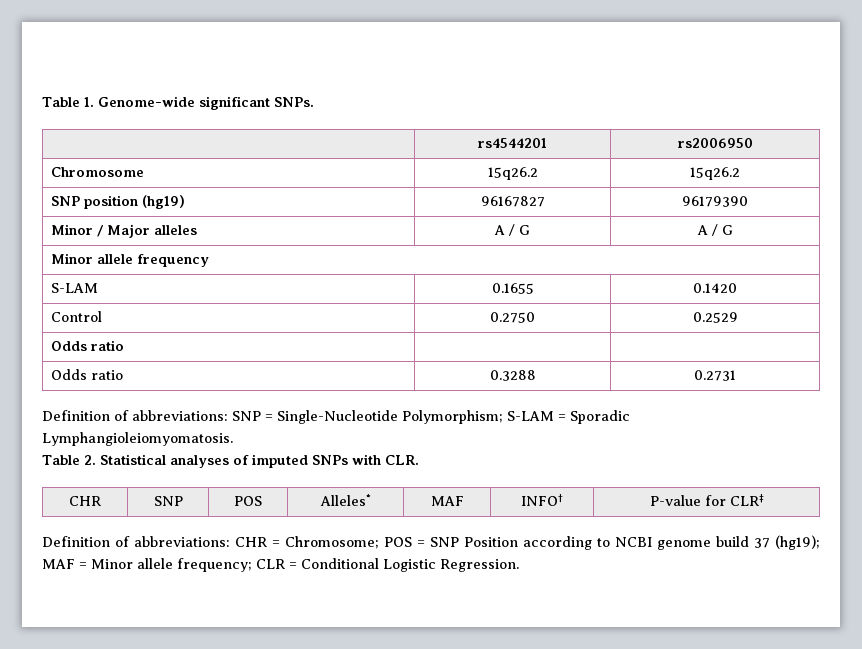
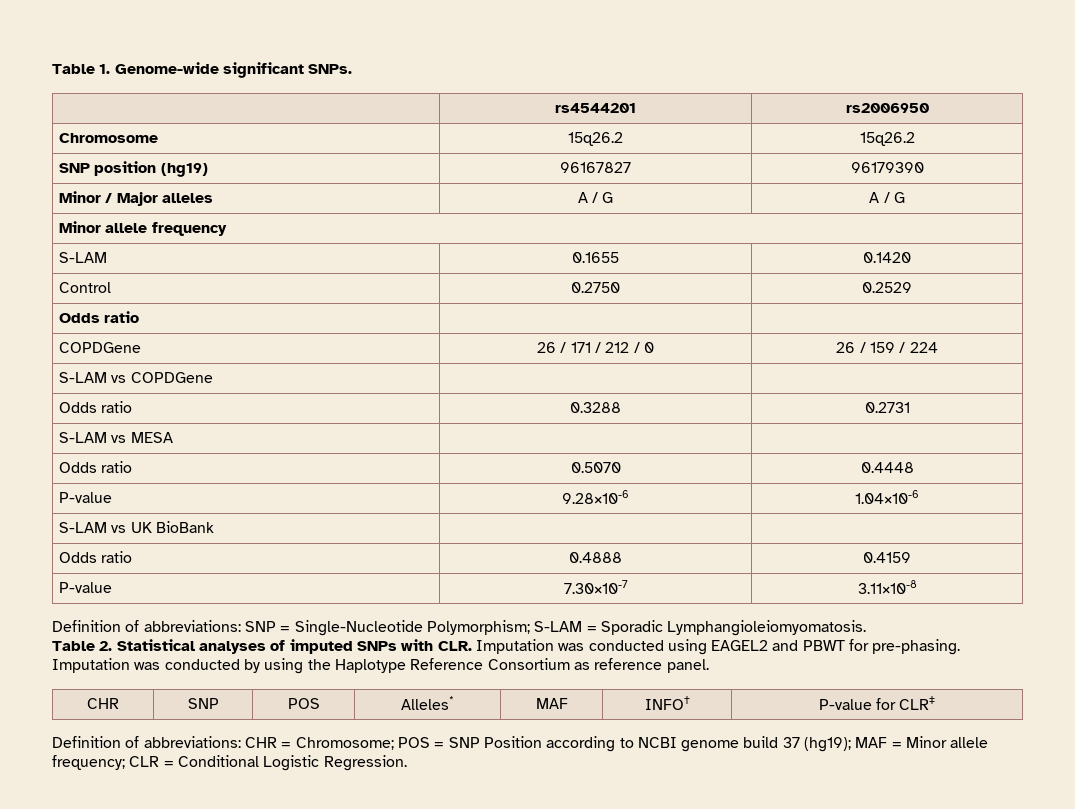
+ COPDGene | 26 / 171 / 212 / 0 | 26 / 159 / 224
+ S-LAM vs COPDGene | |
  Odds ratio | 0.3288 | 0.2731
+ S-LAM vs MESA | |
+ Odds ratio | 0.5070 | 0.4448
+ P-value | 9.28×10-6 | 1.04×10-6
+ S-LAM vs UK BioBank | |
+ Odds ratio | 0.4888 | 0.4159
+ P-value | 7.30×10-7 | 3.11×10-8
- Table 2. Statistical analyses of imputed SNPs with CLR.
+ Table 2. Statistical analyses of imputed SNPs with CLR. Imputation was conducted using EAGEL2 and PBWT for pre-phasing. Imputation was conducted by using the Haplotype Reference Consortium as reference panel.

